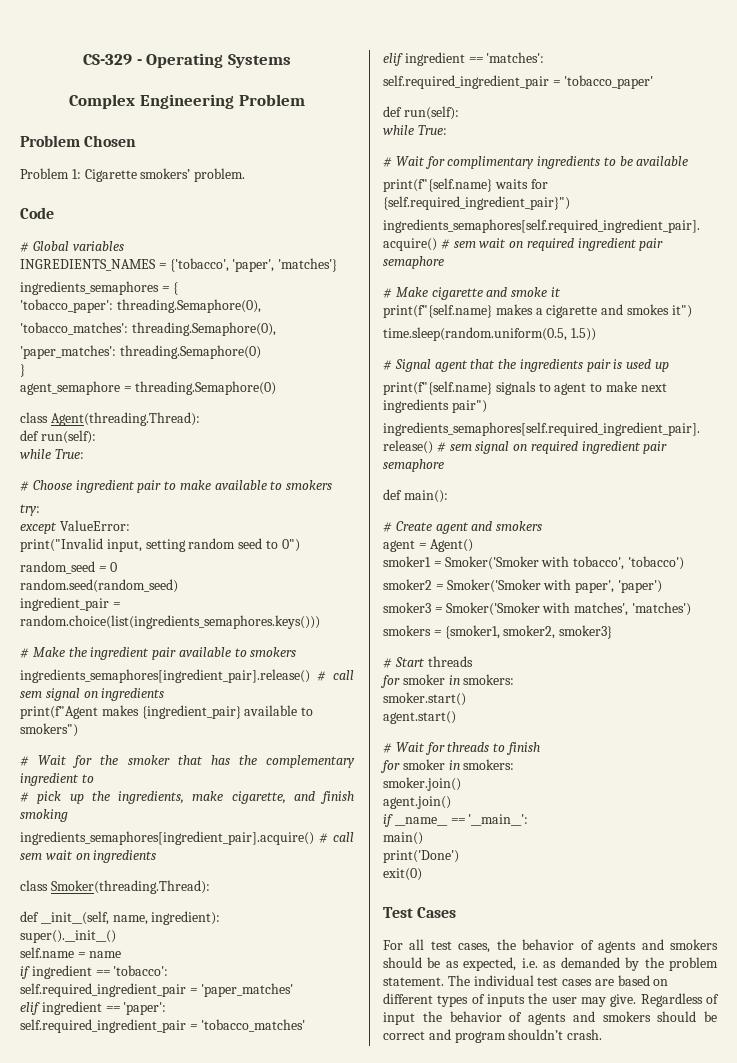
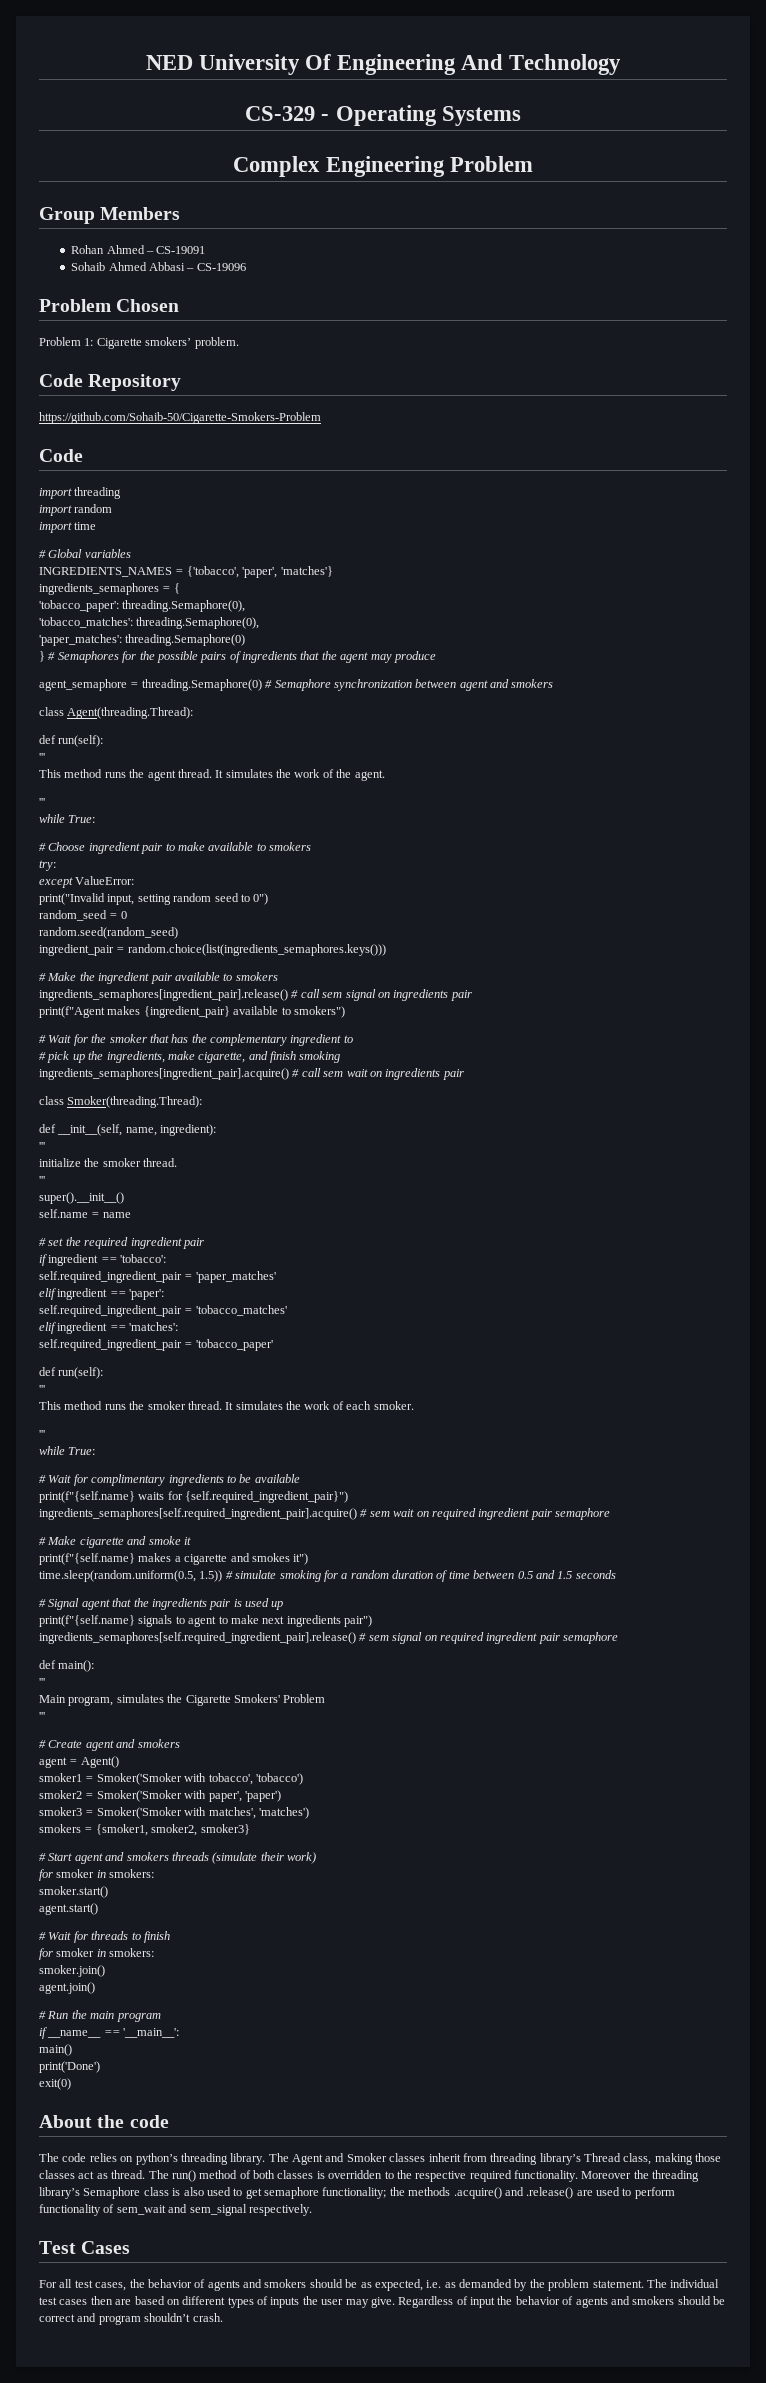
+ NED University Of Engineering And Technology
+ Group Members
+ Rohan Ahmed – CS-19091
+ Sohaib Ahmed Abbasi – CS-19096
+ Code Repository
+ https://github.com/Sohaib-50/Cigarette-Smokers-Problem
  Code
+ import threading
+ import random
+ import time
- }
- agent_semaphore = threading.Semaphore(0)
+ } # Semaphores for the possible pairs of ingredients that the agent may produce
+ agent_semaphore = threading.Semaphore(0) # Semaphore synchronization between agent and smokers
  class Agent(threading.Thread):
  def run(self):
+ '''
+ This method runs the agent thread. It simulates the work of the agent.
+ '''
- ingredients_semaphores[ingredient_pair].release() # call sem signal on ingredients
+ ingredients_semaphores[ingredient_pair].release() # call sem signal on ingredients pair
- ingredients_semaphores[ingredient_pair].acquire() # call sem wait on ingredients
+ ingredients_semaphores[ingredient_pair].acquire() # call sem wait on ingredients pair
  def __init__(self, name, ingredient):
+ '''
+ initialize the smoker thread.
+ '''
  super().__init__()
  self.name = name
+ # set the required ingredient pair
  self.required_ingredient_pair = 'tobacco_paper'
  def run(self):
+ '''
+ This method runs the smoker thread. It simulates the work of each smoker.
+ '''
- time.sleep(random.uniform(0.5, 1.5))
+ time.sleep(random.uniform(0.5, 1.5)) # simulate smoking for a random duration of time between 0.5 and 1.5 seconds
  def main():
+ '''
+ Main program, simulates the Cigarette Smokers' Problem
+ '''
- # Start threads
+ # Start agent and smokers threads (simulate their work)
+ # Run the main program
+ About the code
+ The code relies on python’s threading library. The Agent and Smoker classes inherit from threading library’s Thread class, making those classes act as thread. The run() method of both classes is overridden to the respective required functionality. Moreover the threading library’s Semaphore class is also used to get semaphore functionality; the methods .acquire() and .release() are used to perform functionality of sem_wait and sem_signal respectively.
- The individual test cases are based on different types of inputs the user may give.
+ The individual test cases then are based on different types of inputs the user may give.

